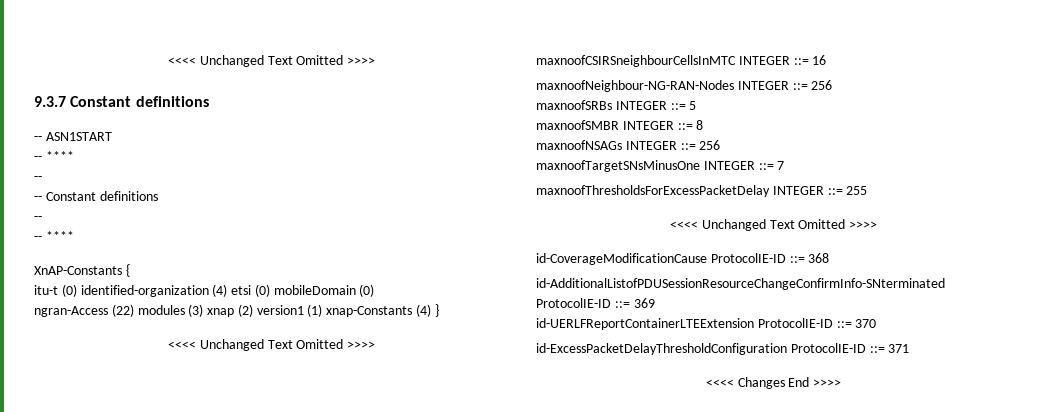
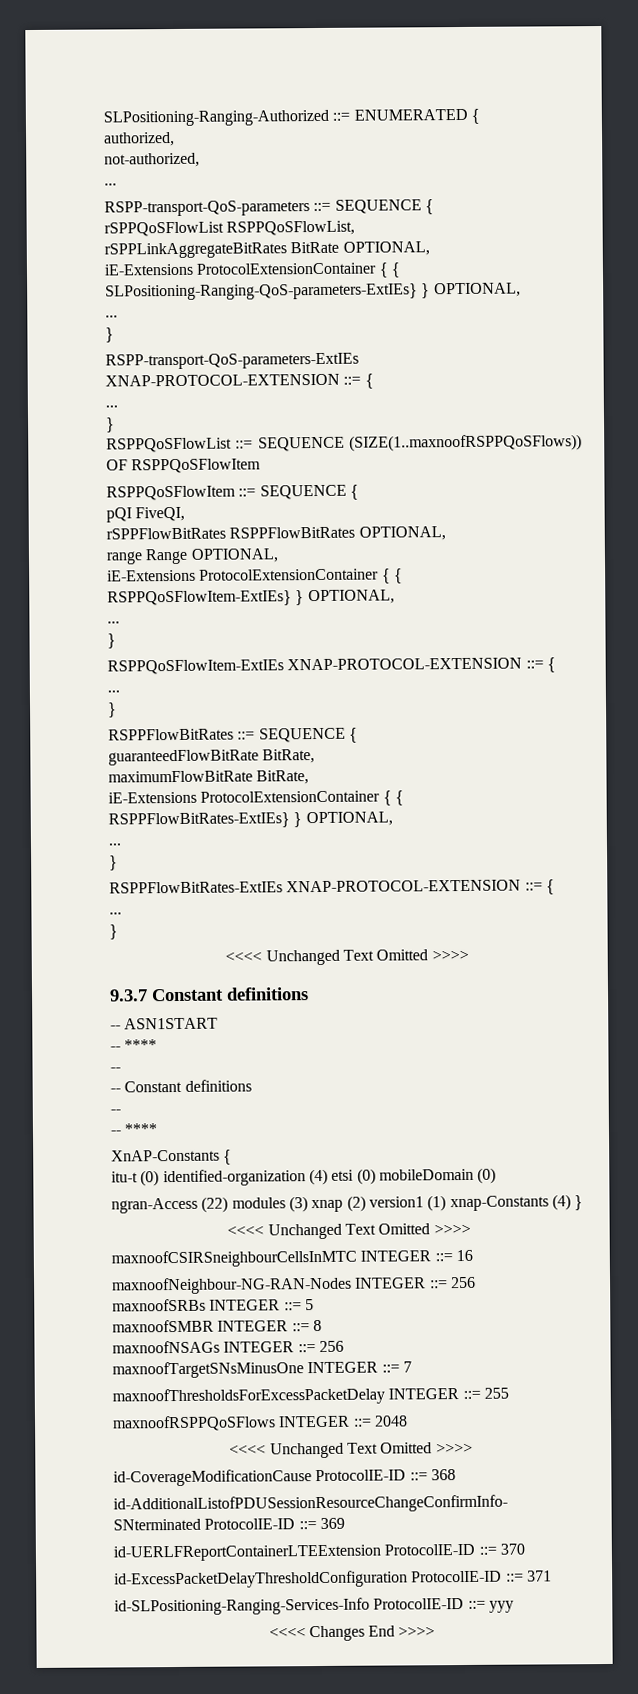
+ SLPositioning-Ranging-Authorized ::= ENUMERATED {
+ authorized,
+ not-authorized,
+ ...
+ RSPP-transport-QoS-parameters ::= SEQUENCE {
+ rSPPQoSFlowList RSPPQoSFlowList,
+ rSPPLinkAggregateBitRates BitRate OPTIONAL,
+ iE-Extensions ProtocolExtensionContainer { { SLPositioning-Ranging-QoS-parameters-ExtIEs} } OPTIONAL,
+ ...
+ }
+ RSPP-transport-QoS-parameters-ExtIEs XNAP-PROTOCOL-EXTENSION ::= {
+ ...
+ }
+ RSPPQoSFlowList ::= SEQUENCE (SIZE(1..maxnoofRSPPQoSFlows)) OF RSPPQoSFlowItem
+ RSPPQoSFlowItem ::= SEQUENCE {
+ pQI FiveQI,
+ rSPPFlowBitRates RSPPFlowBitRates OPTIONAL,
+ range Range OPTIONAL,
+ iE-Extensions ProtocolExtensionContainer { { RSPPQoSFlowItem-ExtIEs} } OPTIONAL,
+ ...
+ }
+ RSPPQoSFlowItem-ExtIEs XNAP-PROTOCOL-EXTENSION ::= {
+ ...
+ }
+ RSPPFlowBitRates ::= SEQUENCE {
+ guaranteedFlowBitRate BitRate,
+ maximumFlowBitRate BitRate,
+ iE-Extensions ProtocolExtensionContainer { { RSPPFlowBitRates-ExtIEs} } OPTIONAL,
+ ...
+ }
+ RSPPFlowBitRates-ExtIEs XNAP-PROTOCOL-EXTENSION ::= {
+ ...
+ }
+ maxnoofRSPPQoSFlows INTEGER ::= 2048
+ id-SLPositioning-Ranging-Services-Info ProtocolIE-ID ::= yyy

